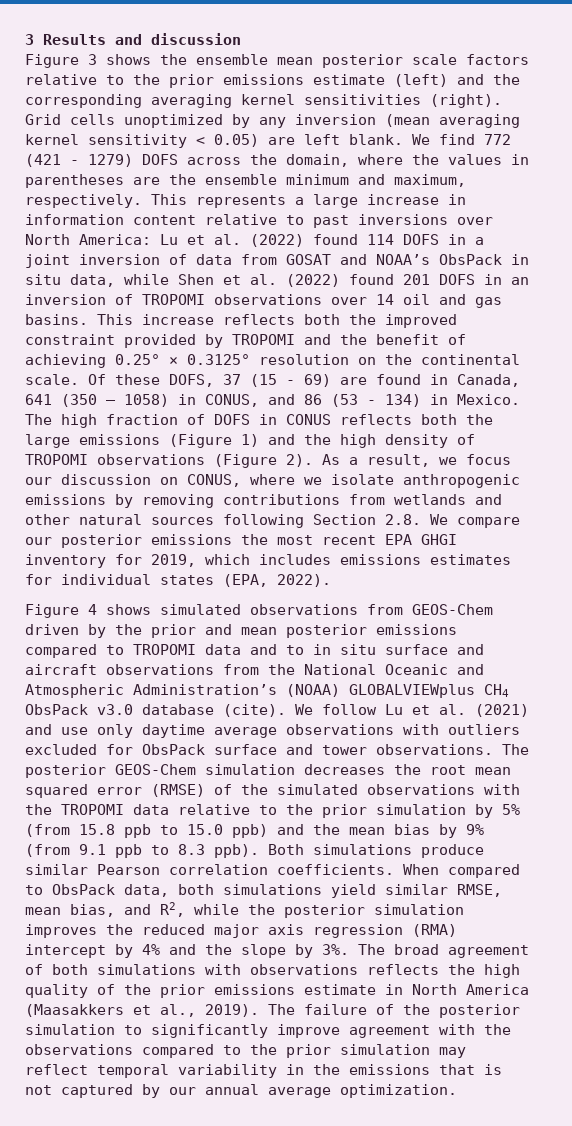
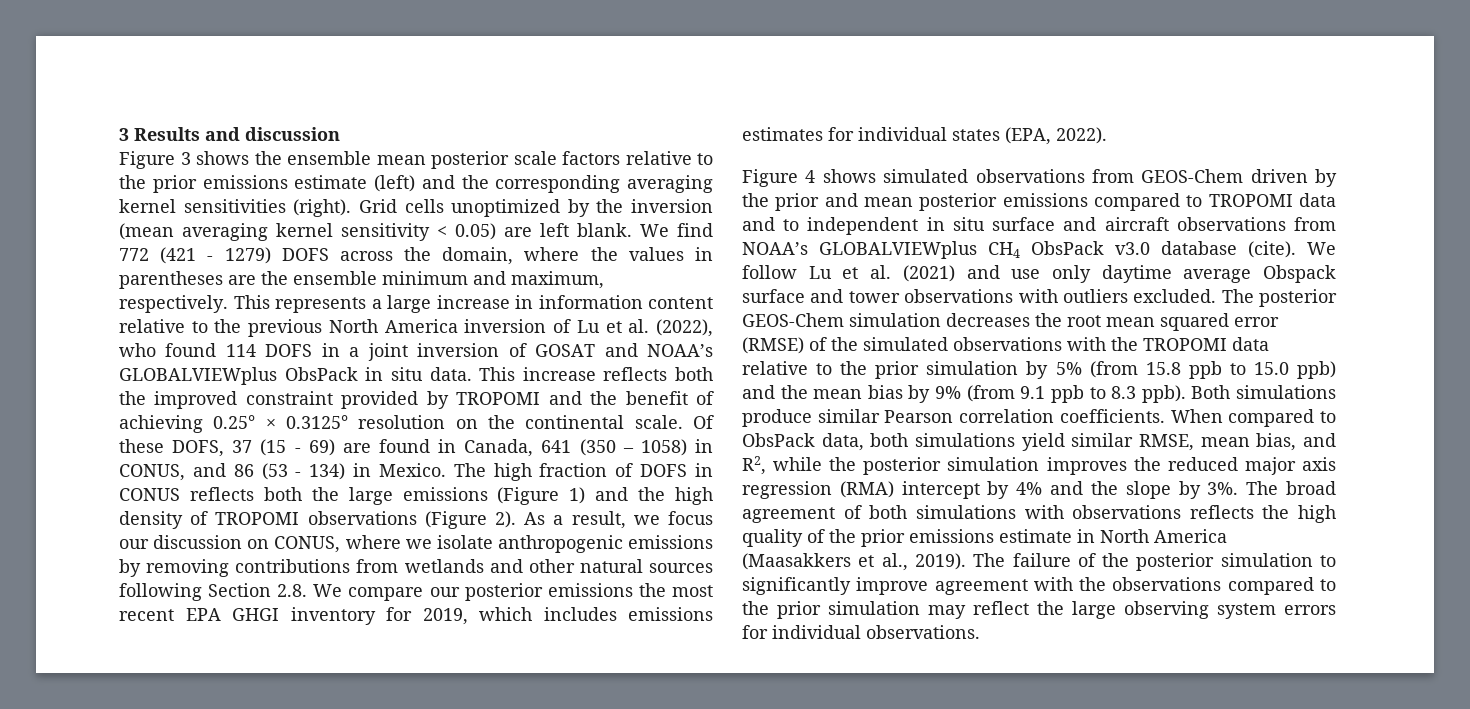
- Grid cells unoptimized by any inversion (mean averaging kernel sensitivity < 0.05) are left blank.
+ Grid cells unoptimized by the inversion (mean averaging kernel sensitivity < 0.05) are left blank.
- This represents a large increase in information content relative to past inversions over North America: Lu et al. (2022) found 114 DOFS in a joint inversion of data from GOSAT and NOAA’s ObsPack in situ data, while Shen et al. (2022) found 201 DOFS in an inversion of TROPOMI observations over 14 oil and gas basins.
+ This represents a large increase in information content relative to the previous North America inversion of Lu et al. (2022), who found 114 DOFS in a joint inversion of GOSAT and NOAA’s GLOBALVIEWplus ObsPack in situ data.
- Figure 4 shows simulated observations from GEOS-Chem driven by the prior and mean posterior emissions compared to TROPOMI data and to in situ surface and aircraft observations from the National Oceanic and Atmospheric Administration’s (NOAA) GLOBALVIEWplus CH4 ObsPack v3.0 database (cite).
+ Figure 4 shows simulated observations from GEOS-Chem driven by the prior and mean posterior emissions compared to TROPOMI data and to independent in situ surface and aircraft observations from NOAA’s GLOBALVIEWplus CH4 ObsPack v3.0 database (cite).
- We follow Lu et al. (2021) and use only daytime average observations with outliers excluded for ObsPack surface and tower observations.
+ We follow Lu et al. (2021) and use only daytime average Obspack surface and tower observations with outliers excluded.
- The failure of the posterior simulation to significantly improve agreement with the observations compared to the prior simulation may reflect temporal variability in the emissions that is not captured by our annual average optimization.
+ The failure of the posterior simulation to significantly improve agreement with the observations compared to the prior simulation may reflect the large observing system errors for individual observations.

